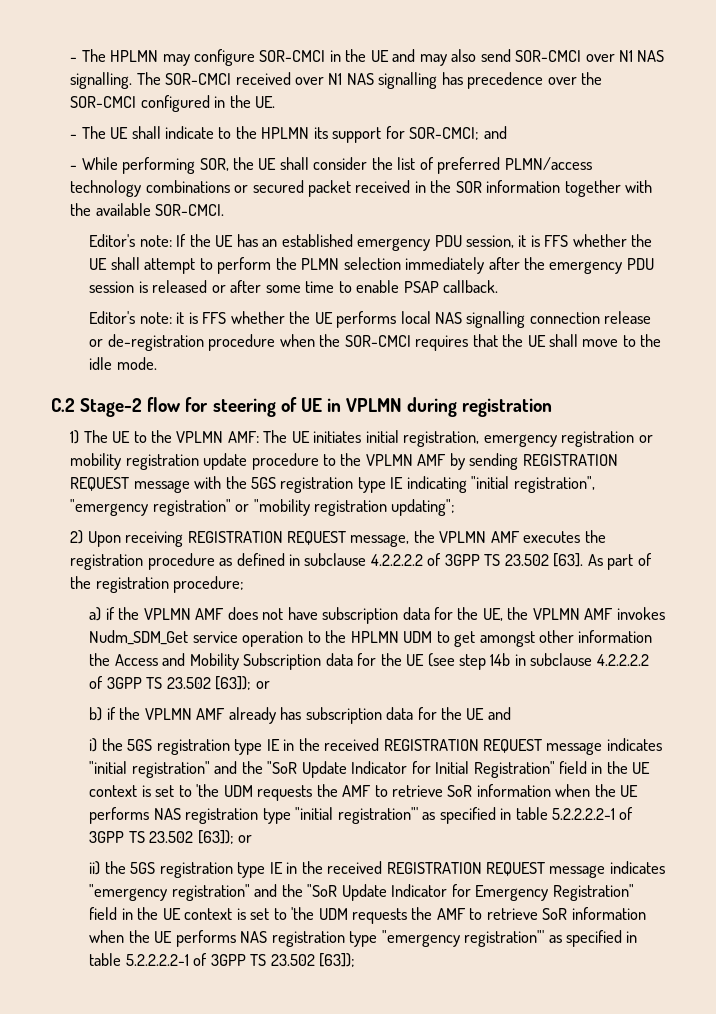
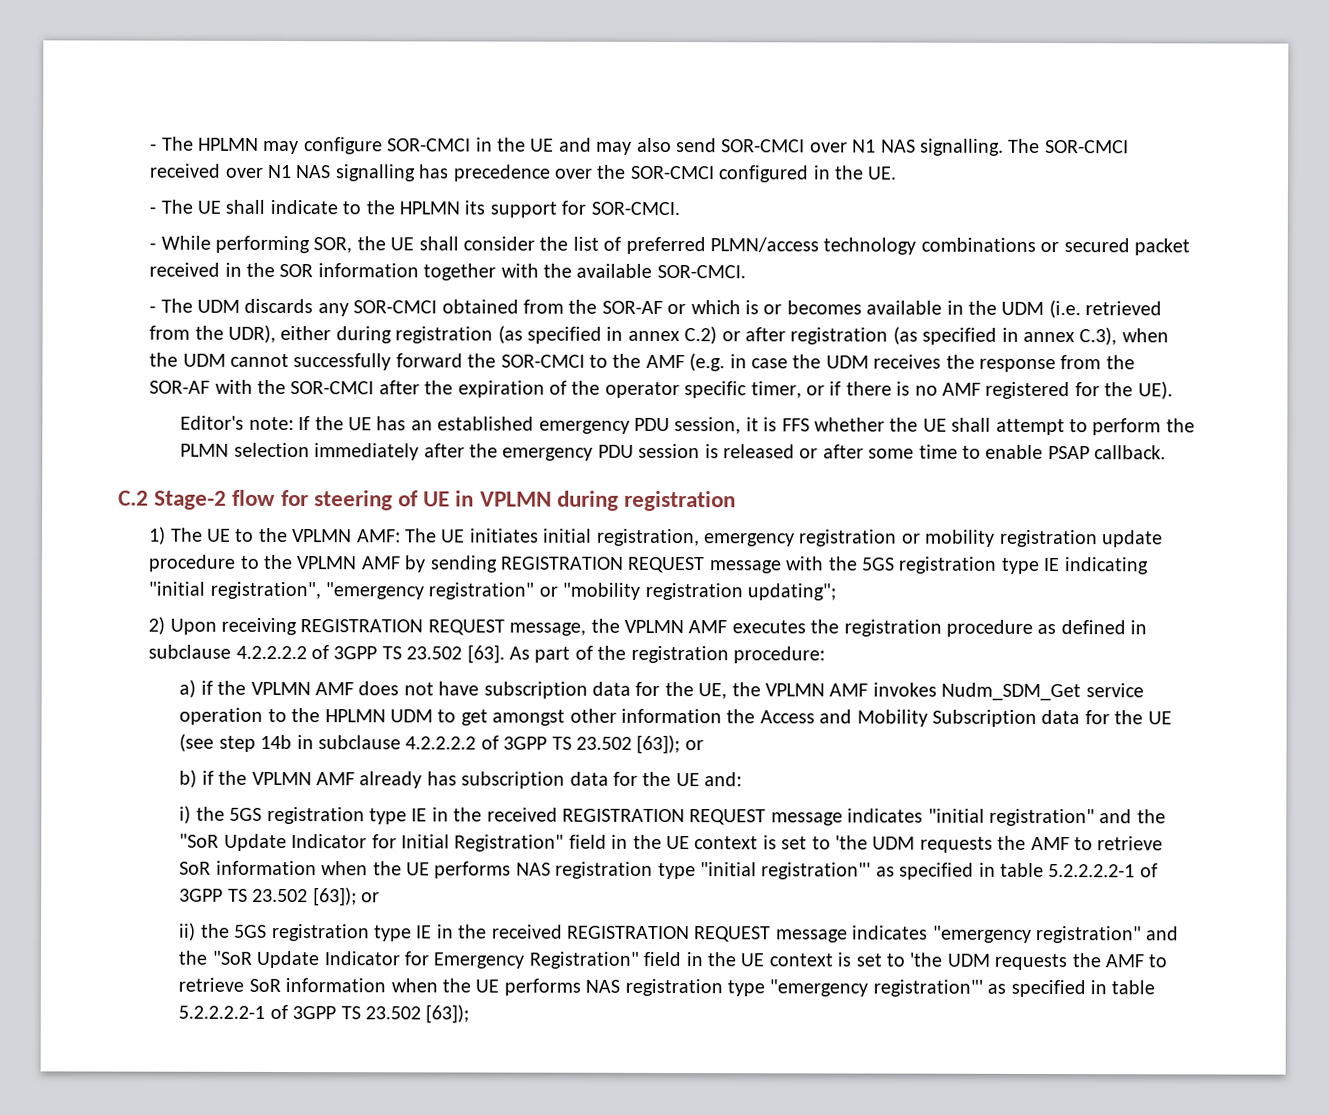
- - The UE shall indicate to the HPLMN its support for SOR-CMCI; and
+ - The UE shall indicate to the HPLMN its support for SOR-CMCI.
+ - The UDM discards any SOR-CMCI obtained from the SOR-AF or which is or becomes available in the UDM (i.e. retrieved from the UDR), either during registration (as specified in annex C.2) or after registration (as specified in annex C.3), when the UDM cannot successfully forward the SOR-CMCI to the AMF (e.g. in case the UDM receives the response from the SOR-AF with the SOR-CMCI after the expiration of the operator specific timer, or if there is no AMF registered for the UE).
- Editor's note: it is FFS whether the UE performs local NAS signalling connection release or de-registration procedure when the SOR-CMCI requires that the UE shall move to the idle mode.
- As part of the registration procedure;
+ As part of the registration procedure:
- b) if the VPLMN AMF already has subscription data for the UE and
+ b) if the VPLMN AMF already has subscription data for the UE and:

